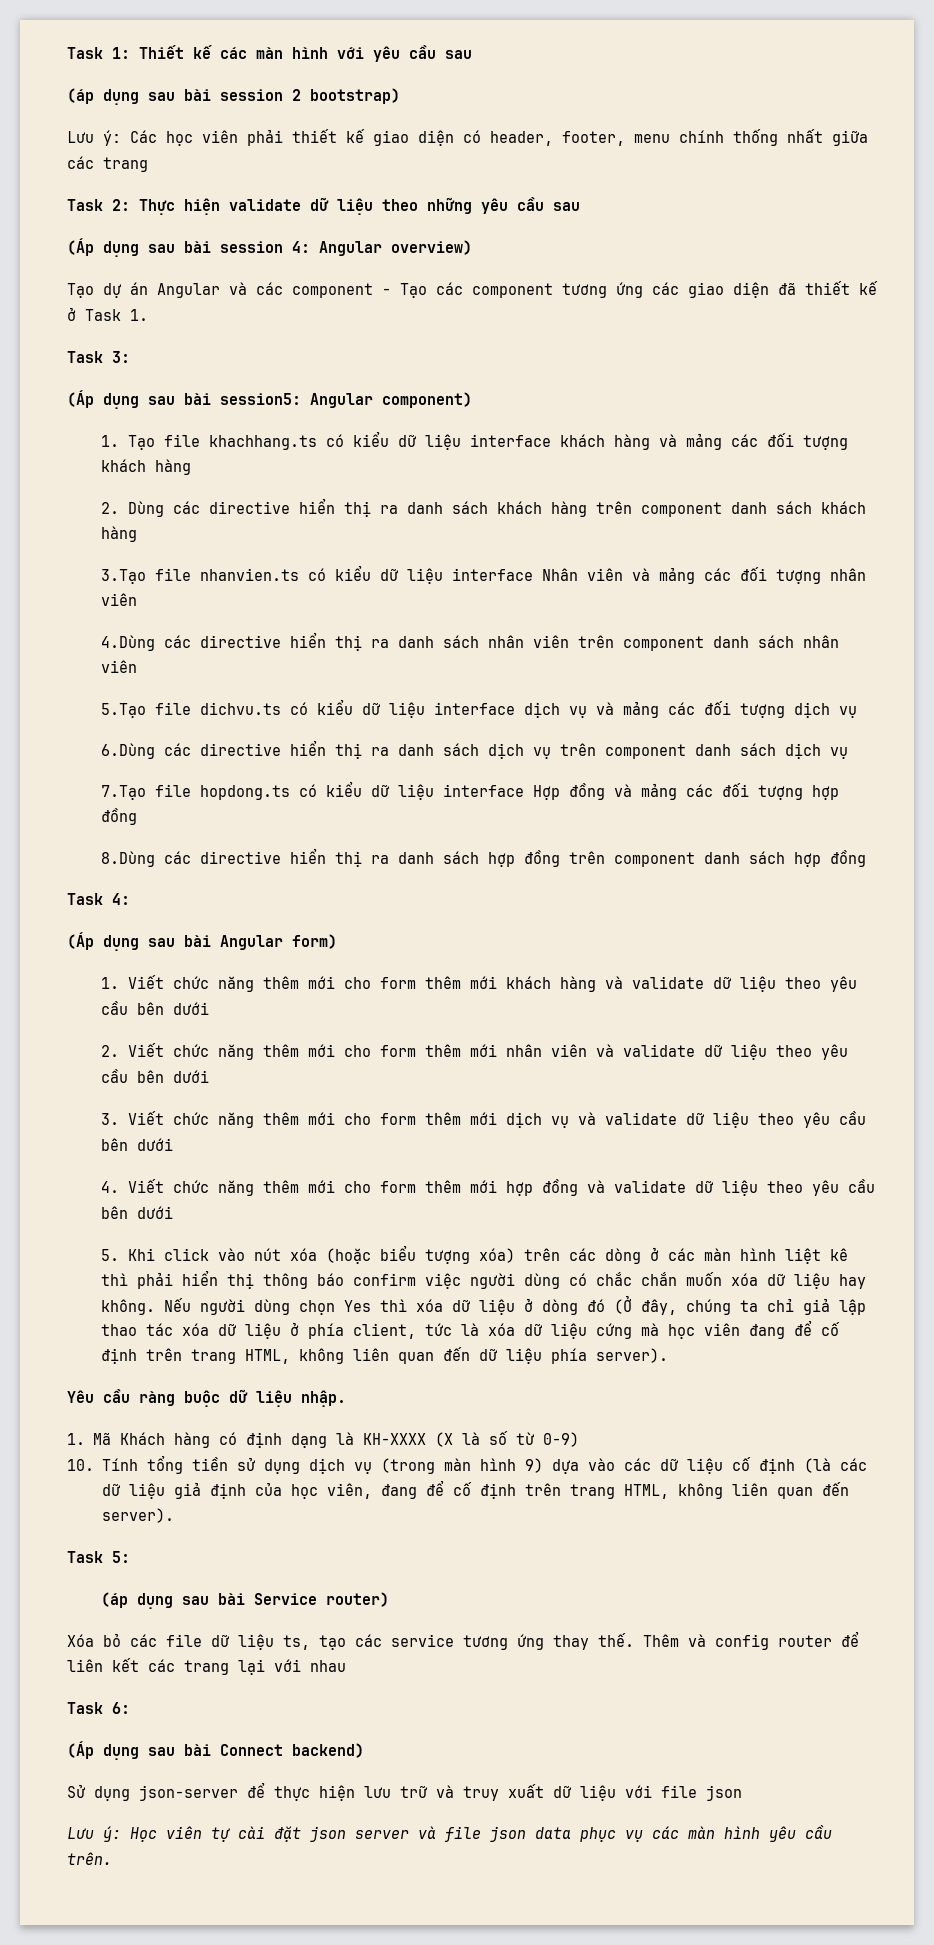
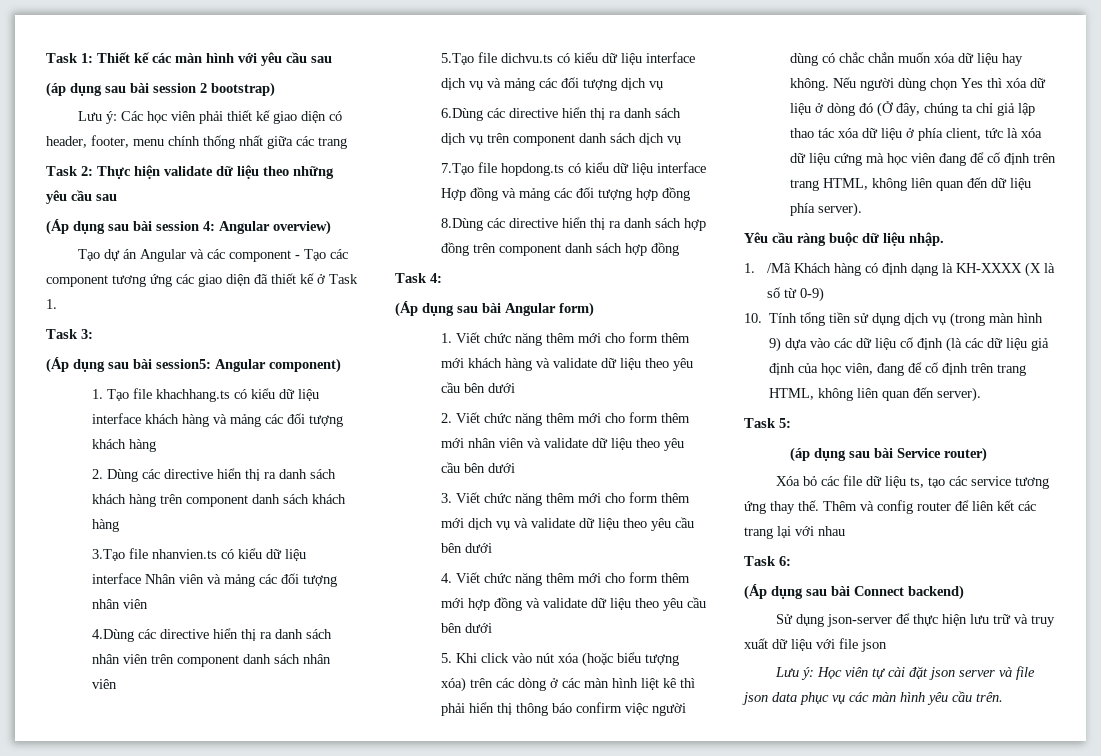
- 1. Mã Khách hàng có định dạng là KH-XXXX (X là số từ 0-9)
+ 1. /Mã Khách hàng có định dạng là KH-XXXX (X là số từ 0-9)

